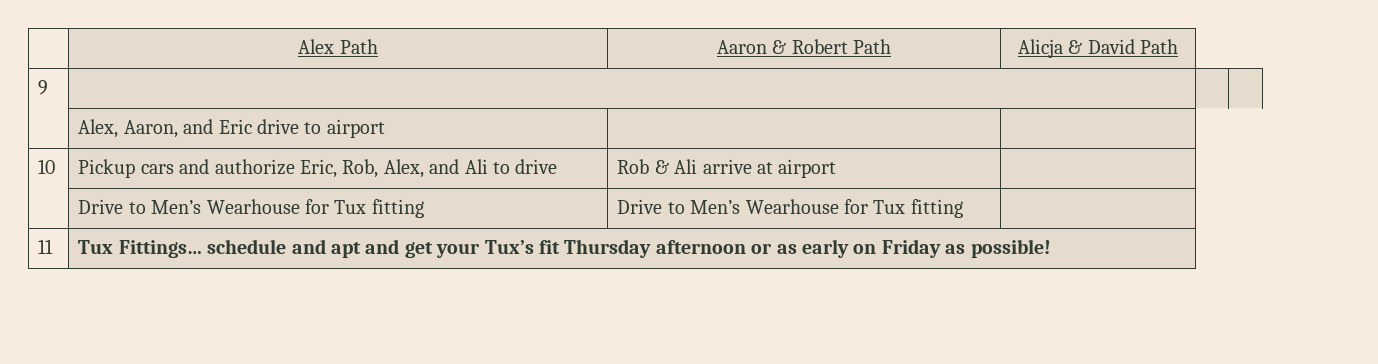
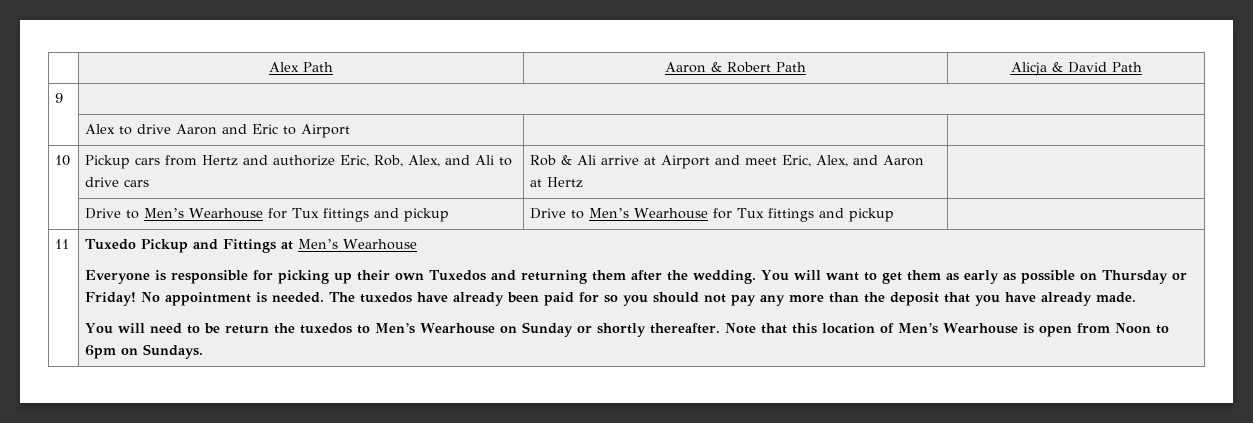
- 9 | | |
- | Alex, Aaron, and Eric drive to airport | |
+ 9 |
+ | Alex to drive Aaron and Eric to Airport | |
- 10 | Pickup cars and authorize Eric, Rob, Alex, and Ali to drive | Rob & Ali arrive at airport |
- | Drive to Men’s Wearhouse for Tux fitting | Drive to Men’s Wearhouse for Tux fitting |
- 11 | Tux Fittings… schedule and apt and get your Tux’s fit Thursday afternoon or as early on Friday as possible!
+ 10 | Pickup cars from Hertz and authorize Eric, Rob, Alex, and Ali to drive cars | Rob & Ali arrive at Airport and meet Eric, Alex, and Aaron at Hertz |
+ | Drive to Men’s Wearhouse for Tux fittings and pickup | Drive to Men’s Wearhouse for Tux fittings and pickup |
+ 11 | Tuxedo Pickup and Fittings at Men’s Wearhouse
+ Everyone is responsible for picking up their own Tuxedos and returning them after the wedding. You will want to get them as early as possible on Thursday or Friday! No appointment is needed. The tuxedos have already been paid for so you should not pay any more than the deposit that you have already made.
+ You will need to be return the tuxedos to Men’s Wearhouse on Sunday or shortly thereafter. Note that this location of Men’s Wearhouse is open from Noon to 6pm on Sundays.

